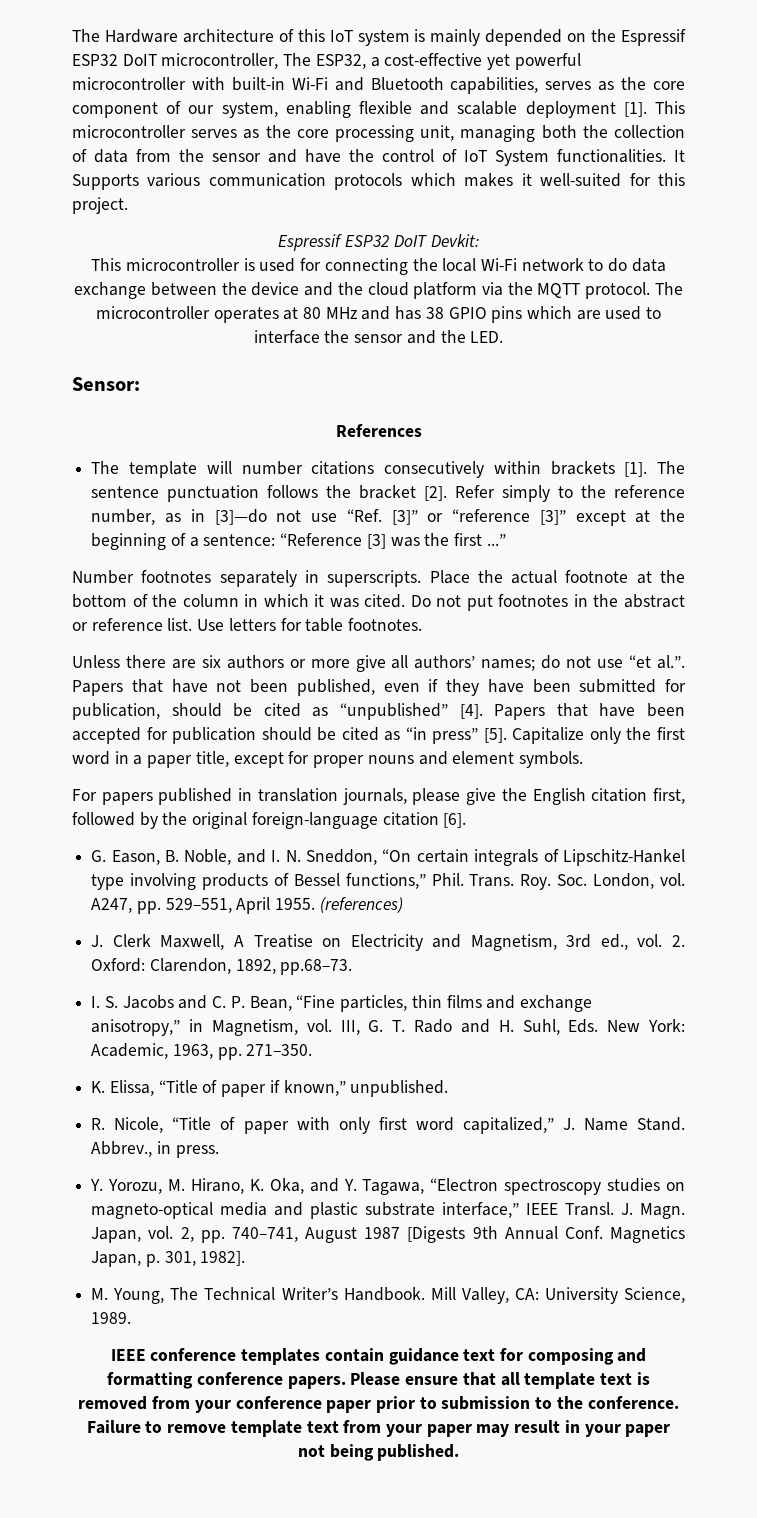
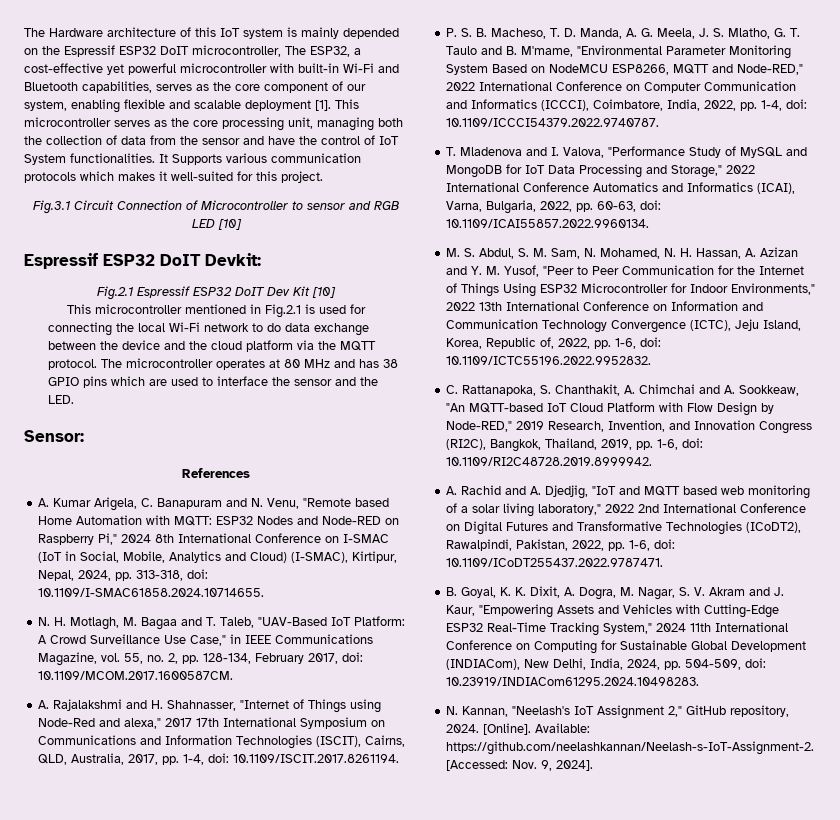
+ Fig.3.1 Circuit Connection of Microcontroller to sensor and RGB LED [10]
  Espressif ESP32 DoIT Devkit:
- This microcontroller is used for connecting the local Wi-Fi network to do data exchange between the device and the cloud platform via the MQTT protocol.
+ Fig.2.1 Espressif ESP32 DoIT Dev Kit [10]
+ This microcontroller mentioned in Fig.2.1 is used for
+ connecting the local Wi-Fi network to do data exchange between the device and the cloud platform via the MQTT protocol.
- The template will number citations consecutively within brackets [1]. The sentence punctuation follows the bracket [2]. Refer simply to the reference number, as in [3]—do not use “Ref. [3]” or “reference [3]” except at the beginning of a sentence: “Reference [3] was the first ...”
- Number footnotes separately in superscripts. Place the actual footnote at the bottom of the column in which it was cited. Do not put footnotes in the abstract or reference list. Use letters for table footnotes.
- Unless there are six authors or more give all authors’ names; do not use “et al.”. Papers that have not been published, even if they have been submitted for publication, should be cited as “unpublished” [4]. Papers that have been accepted for publication should be cited as “in press” [5]. Capitalize only the first word in a paper title, except for proper nouns and element symbols.
- For papers published in translation journals, please give the English citation first, followed by the original foreign-language citation [6].
- G. Eason, B. Noble, and I. N. Sneddon, “On certain integrals of Lipschitz-Hankel type involving products of Bessel functions,” Phil. Trans. Roy. Soc. London, vol. A247, pp. 529–551, April 1955. (references)
- J. Clerk Maxwell, A Treatise on Electricity and Magnetism, 3rd ed., vol. 2. Oxford: Clarendon, 1892, pp.68–73.
- I. S. Jacobs and C. P. Bean, “Fine particles, thin films and exchange anisotropy,” in Magnetism, vol. III, G. T. Rado and H. Suhl, Eds. New York: Academic, 1963, pp. 271–350.
- K. Elissa, “Title of paper if known,” unpublished.
- R. Nicole, “Title of paper with only first word capitalized,” J. Name Stand. Abbrev., in press.
- Y. Yorozu, M. Hirano, K. Oka, and Y. Tagawa, “Electron spectroscopy studies on magneto-optical media and plastic substrate interface,” IEEE Transl. J. Magn. Japan, vol. 2, pp. 740–741, August 1987 [Digests 9th Annual Conf. Magnetics Japan, p. 301, 1982].
- M. Young, The Technical Writer’s Handbook. Mill Valley, CA: University Science, 1989.
- IEEE conference templates contain guidance text for composing and formatting conference papers. Please ensure that all template text is removed from your conference paper prior to submission to the conference. Failure to remove template text from your paper may result in your paper not being published.
+ A. Kumar Arigela, C. Banapuram and N. Venu, "Remote based Home Automation with MQTT: ESP32 Nodes and Node-RED on Raspberry Pi," 2024 8th International Conference on I-SMAC (IoT in Social, Mobile, Analytics and Cloud) (I-SMAC), Kirtipur, Nepal, 2024, pp. 313-318, doi: 10.1109/I-SMAC61858.2024.10714655.
+ N. H. Motlagh, M. Bagaa and T. Taleb, "UAV-Based IoT Platform: A Crowd Surveillance Use Case," in IEEE Communications Magazine, vol. 55, no. 2, pp. 128-134, February 2017, doi: 10.1109/MCOM.2017.1600587CM.
+ A. Rajalakshmi and H. Shahnasser, "Internet of Things using Node-Red and alexa," 2017 17th International Symposium on Communications and Information Technologies (ISCIT), Cairns, QLD, Australia, 2017, pp. 1-4, doi: 10.1109/ISCIT.2017.8261194.
+ P. S. B. Macheso, T. D. Manda, A. G. Meela, J. S. Mlatho, G. T. Taulo and B. M'mame, "Environmental Parameter Monitoring System Based on NodeMCU ESP8266, MQTT and Node-RED," 2022 International Conference on Computer Communication and Informatics (ICCCI), Coimbatore, India, 2022, pp. 1-4, doi: 10.1109/ICCCI54379.2022.9740787.
+ T. Mladenova and I. Valova, "Performance Study of MySQL and MongoDB for IoT Data Processing and Storage," 2022 International Conference Automatics and Informatics (ICAI), Varna, Bulgaria, 2022, pp. 60-63, doi: 10.1109/ICAI55857.2022.9960134.
+ M. S. Abdul, S. M. Sam, N. Mohamed, N. H. Hassan, A. Azizan and Y. M. Yusof, "Peer to Peer Communication for the Internet of Things Using ESP32 Microcontroller for Indoor Environments," 2022 13th International Conference on Information and Communication Technology Convergence (ICTC), Jeju Island, Korea, Republic of, 2022, pp. 1-6, doi: 10.1109/ICTC55196.2022.9952832.
+ C. Rattanapoka, S. Chanthakit, A. Chimchai and A. Sookkeaw, "An MQTT-based IoT Cloud Platform with Flow Design by Node-RED," 2019 Research, Invention, and Innovation Congress (RI2C), Bangkok, Thailand, 2019, pp. 1-6, doi: 10.1109/RI2C48728.2019.8999942.
+ A. Rachid and A. Djedjig, "IoT and MQTT based web monitoring of a solar living laboratory," 2022 2nd International Conference on Digital Futures and Transformative Technologies (ICoDT2), Rawalpindi, Pakistan, 2022, pp. 1-6, doi: 10.1109/ICoDT255437.2022.9787471.
+ B. Goyal, K. K. Dixit, A. Dogra, M. Nagar, S. V. Akram and J. Kaur, "Empowering Assets and Vehicles with Cutting-Edge ESP32 Real-Time Tracking System," 2024 11th International Conference on Computing for Sustainable Global Development (INDIACom), New Delhi, India, 2024, pp. 504-509, doi: 10.23919/INDIACom61295.2024.10498283.
+ N. Kannan, "Neelash's IoT Assignment 2," GitHub repository, 2024. [Online]. Available: https://github.com/neelashkannan/Neelash-s-IoT-Assignment-2. [Accessed: Nov. 9, 2024].

